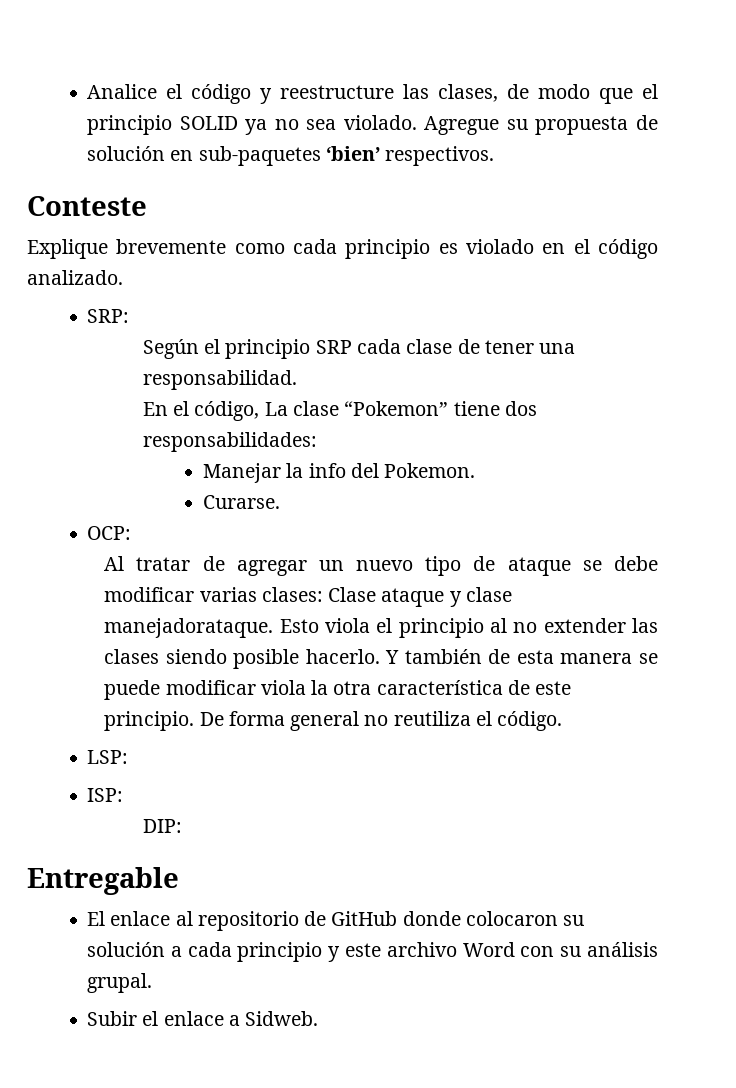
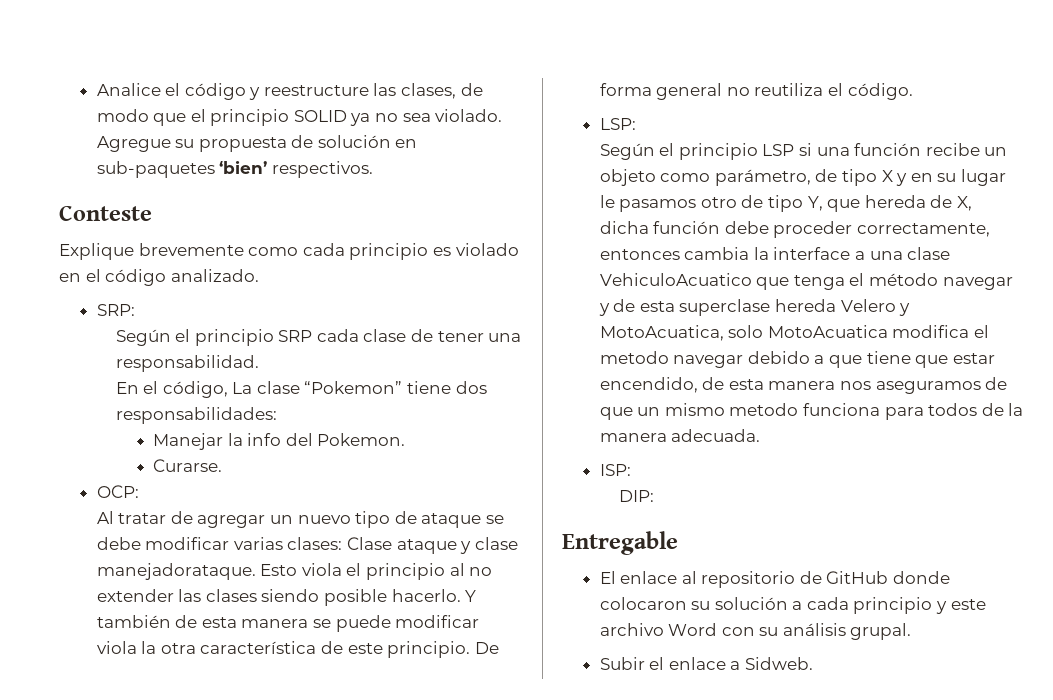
+ Según el principio LSP si una función recibe un objeto como parámetro, de tipo X y en su lugar le pasamos otro de tipo Y, que hereda de X, dicha función debe proceder correctamente, entonces cambia la interface a una clase VehiculoAcuatico que tenga el método navegar y de esta superclase hereda Velero y MotoAcuatica, solo MotoAcuatica modifica el metodo navegar debido a que tiene que estar encendido, de esta manera nos aseguramos de que un mismo metodo funciona para todos de la manera adecuada.

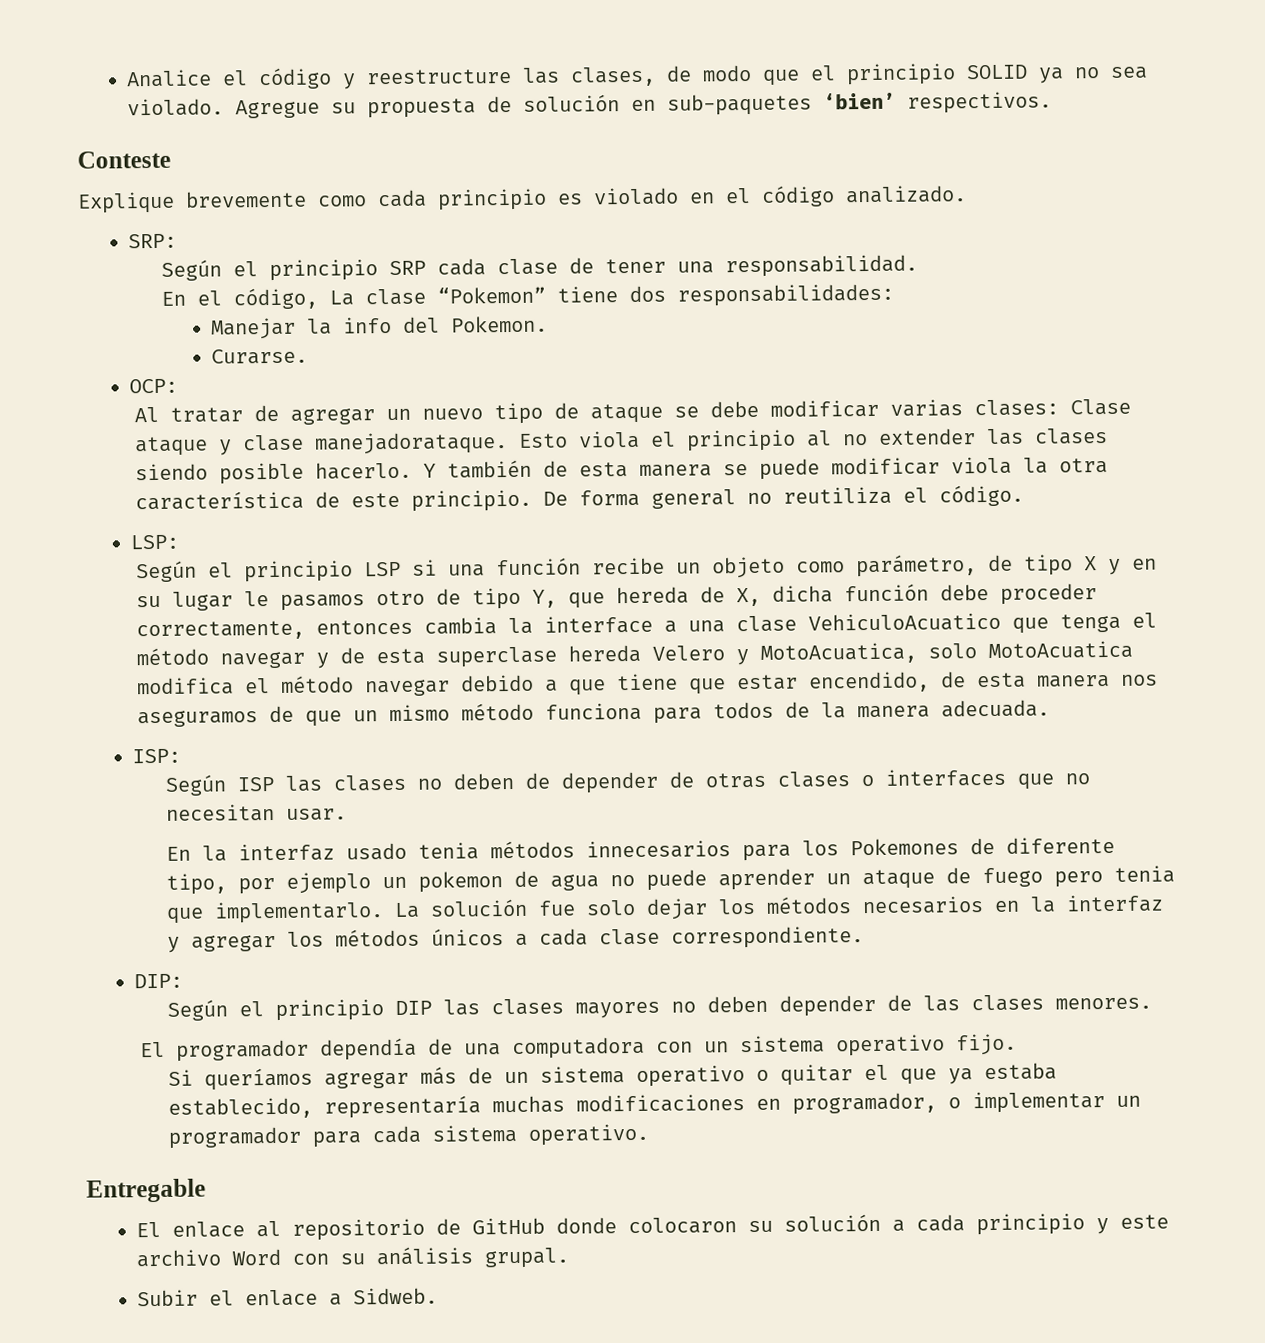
- Según el principio LSP si una función recibe un objeto como parámetro, de tipo X y en su lugar le pasamos otro de tipo Y, que hereda de X, dicha función debe proceder correctamente, entonces cambia la interface a una clase VehiculoAcuatico que tenga el método navegar y de esta superclase hereda Velero y MotoAcuatica, solo MotoAcuatica modifica el metodo navegar debido a que tiene que estar encendido, de esta manera nos aseguramos de que un mismo metodo funciona para todos de la manera adecuada.
+ Según el principio LSP si una función recibe un objeto como parámetro, de tipo X y en su lugar le pasamos otro de tipo Y, que hereda de X, dicha función debe proceder correctamente, entonces cambia la interface a una clase VehiculoAcuatico que tenga el método navegar y de esta superclase hereda Velero y MotoAcuatica, solo MotoAcuatica modifica el método navegar debido a que tiene que estar encendido, de esta manera nos aseguramos de que un mismo método funciona para todos de la manera adecuada.
+ Según ISP las clases no deben de depender de otras clases o interfaces que no necesitan usar.
+ En la interfaz usado tenia métodos innecesarios para los Pokemones de diferente tipo, por ejemplo un pokemon de agua no puede aprender un ataque de fuego pero tenia que implementarlo. La solución fue solo dejar los métodos necesarios en la interfaz y agregar los métodos únicos a cada clase correspondiente.
  DIP:
+ Según el principio DIP las clases mayores no deben depender de las clases menores.
+ El programador dependía de una computadora con un sistema operativo fijo.
+ Si queríamos agregar más de un sistema operativo o quitar el que ya estaba establecido, representaría muchas modificaciones en programador, o implementar un programador para cada sistema operativo.

